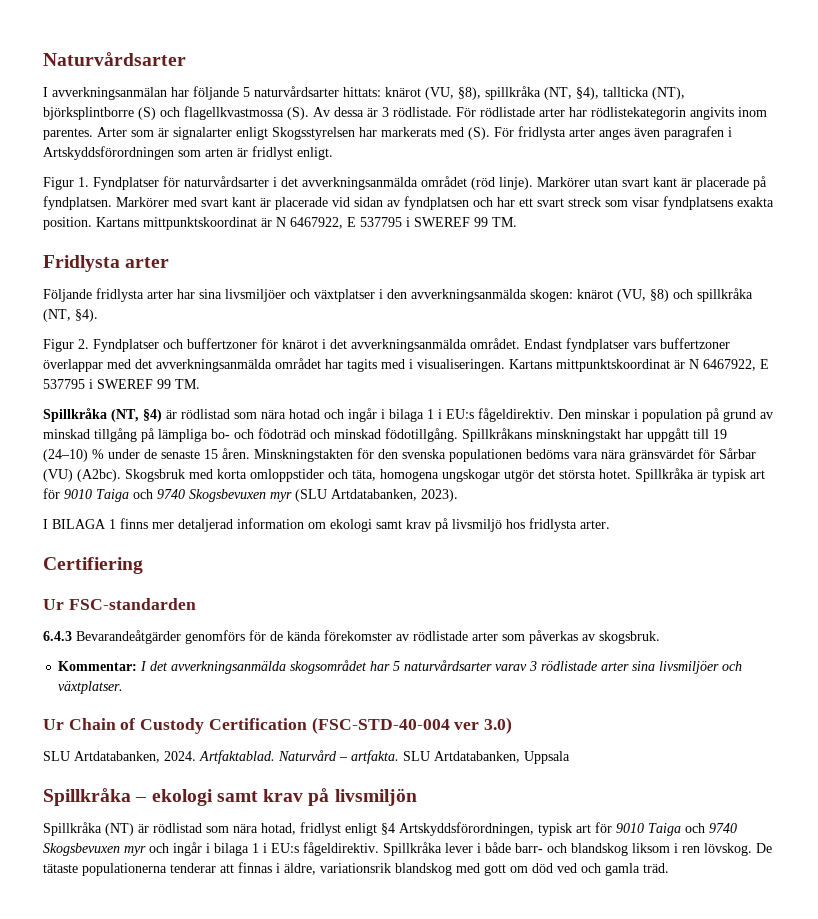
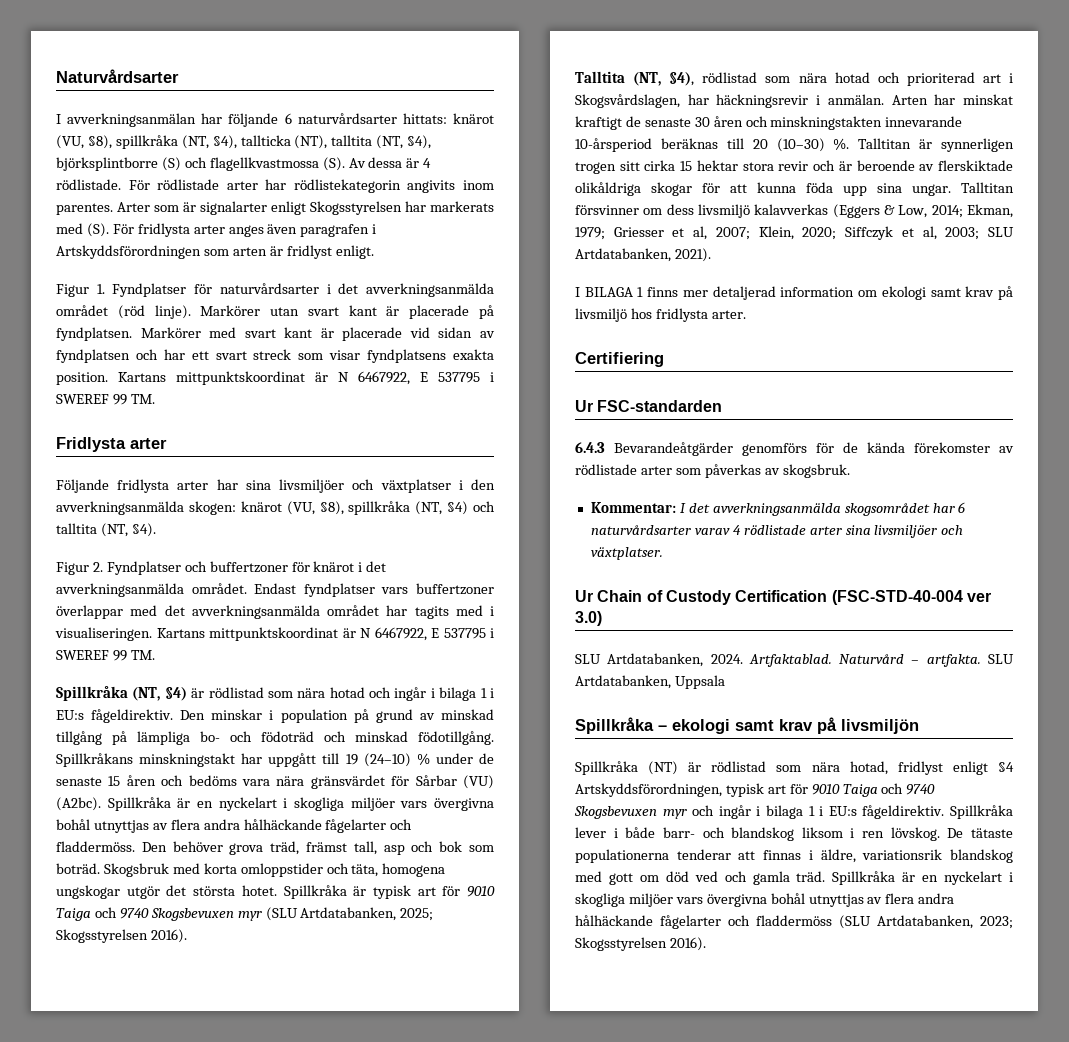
- I avverkningsanmälan har följande 5 naturvårdsarter hittats: knärot (VU, §8), spillkråka (NT, §4), tallticka (NT), björksplintborre (S) och flagellkvastmossa (S). Av dessa är 3 rödlistade.
+ I avverkningsanmälan har följande 6 naturvårdsarter hittats: knärot (VU, §8), spillkråka (NT, §4), tallticka (NT), talltita (NT, §4), björksplintborre (S) och flagellkvastmossa (S). Av dessa är 4 rödlistade.
- Följande fridlysta arter har sina livsmiljöer och växtplatser i den avverkningsanmälda skogen: knärot (VU, §8) och spillkråka (NT, §4).
+ Följande fridlysta arter har sina livsmiljöer och växtplatser i den avverkningsanmälda skogen: knärot (VU, §8), spillkråka (NT, §4) och talltita (NT, §4).
- Spillkråkans minskningstakt har uppgått till 19 (24–10) % under de senaste 15 åren. Minskningstakten för den svenska populationen bedöms vara nära gränsvärdet för Sårbar (VU) (A2bc).
+ Spillkråkans minskningstakt har uppgått till 19 (24–10) % under de senaste 15 åren och bedöms vara nära gränsvärdet för Sårbar (VU) (A2bc).
+ Spillkråka är en nyckelart i skogliga miljöer vars övergivna bohål utnyttjas av flera andra hålhäckande fågelarter och fladdermöss. Den behöver grova träd, främst tall, asp och bok som boträd.
- Spillkråka är typisk art för 9010 Taiga och 9740 Skogsbevuxen myr (SLU Artdatabanken, 2023).
+ Spillkråka är typisk art för 9010 Taiga och 9740 Skogsbevuxen myr (SLU Artdatabanken, 2025; Skogsstyrelsen 2016).
+ Talltita (NT, §4), rödlistad som nära hotad och prioriterad art i Skogsvårdslagen, har häckningsrevir i anmälan. Arten har minskat kraftigt de senaste 30 åren och minskningstakten innevarande 10-årsperiod beräknas till 20 (10–30) %. Talltitan är synnerligen trogen sitt cirka 15 hektar stora revir och är beroende av flerskiktade olikåldriga skogar för att kunna föda upp sina ungar. Talltitan försvinner om dess livsmiljö kalavverkas (Eggers & Low, 2014; Ekman, 1979; Griesser et al, 2007; Klein, 2020; Siffczyk et al, 2003; SLU Artdatabanken, 2021).
- Kommentar: I det avverkningsanmälda skogsområdet har 5 naturvårdsarter varav 3 rödlistade arter sina livsmiljöer och växtplatser.
+ Kommentar: I det avverkningsanmälda skogsområdet har 6 naturvårdsarter varav 4 rödlistade arter sina livsmiljöer och växtplatser.
+ Spillkråka är en nyckelart i skogliga miljöer vars övergivna bohål utnyttjas av flera andra hålhäckande fågelarter och fladdermöss (SLU Artdatabanken, 2023; Skogsstyrelsen 2016).

